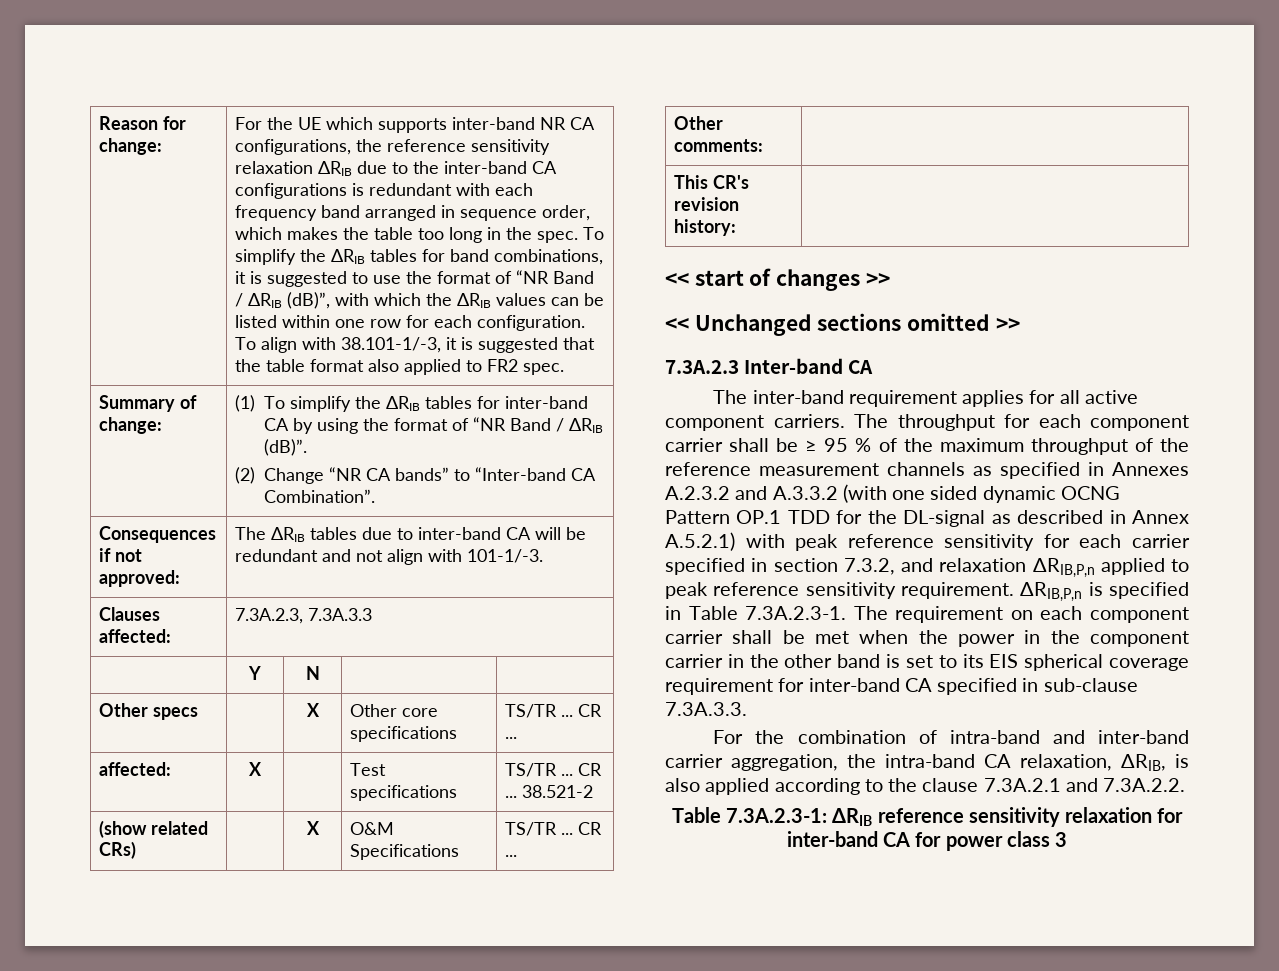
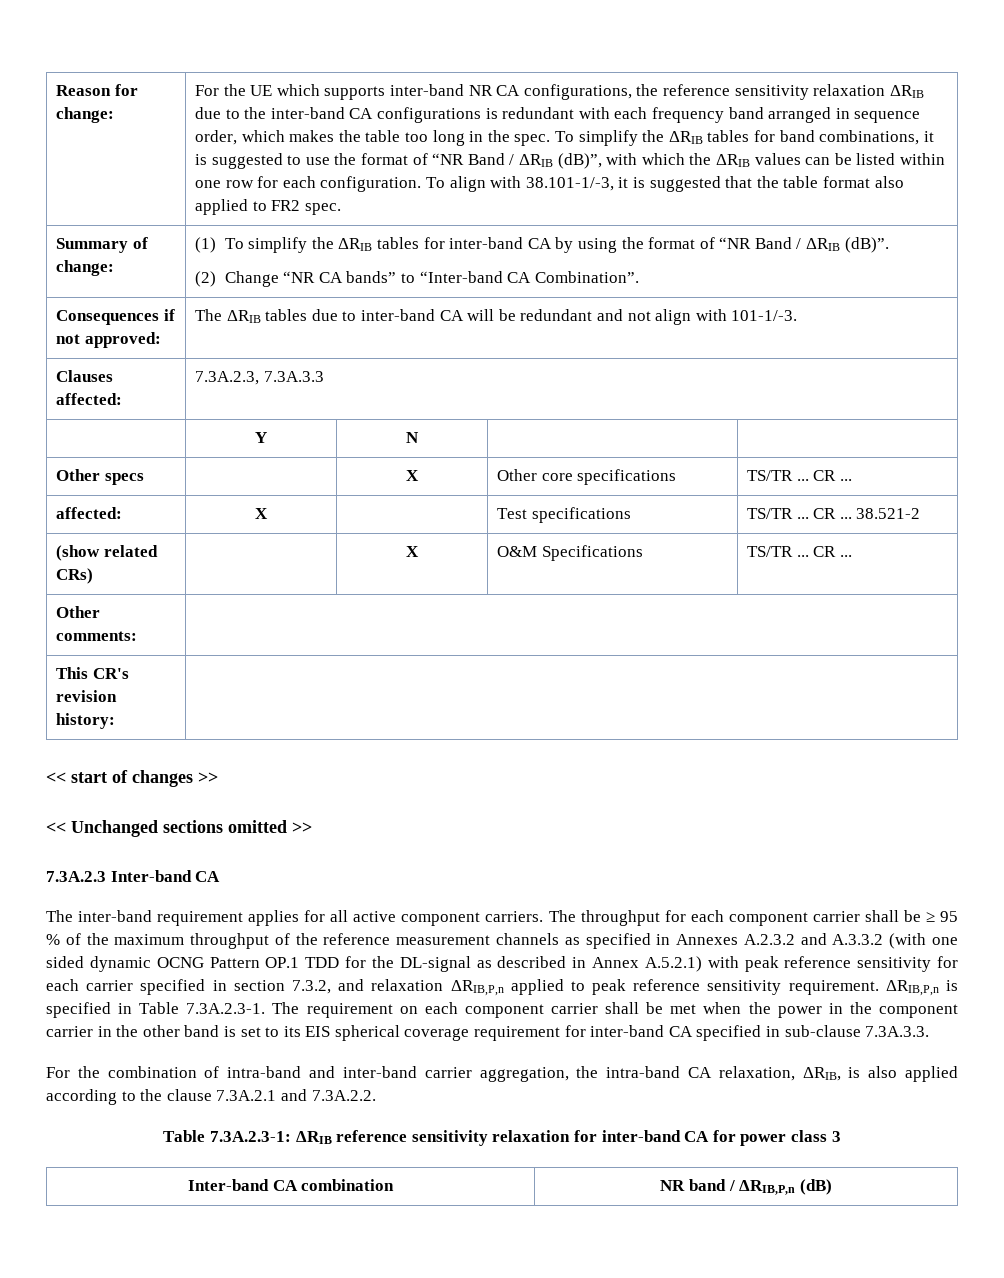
+ Inter-band CA combination | NR band / ΔRIB,P,n (dB)

